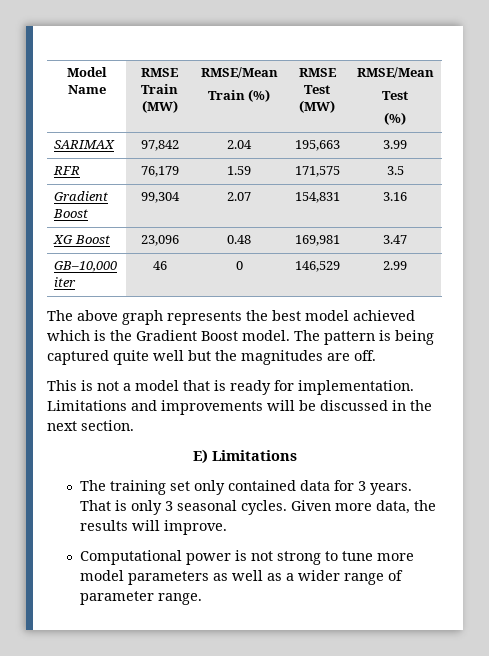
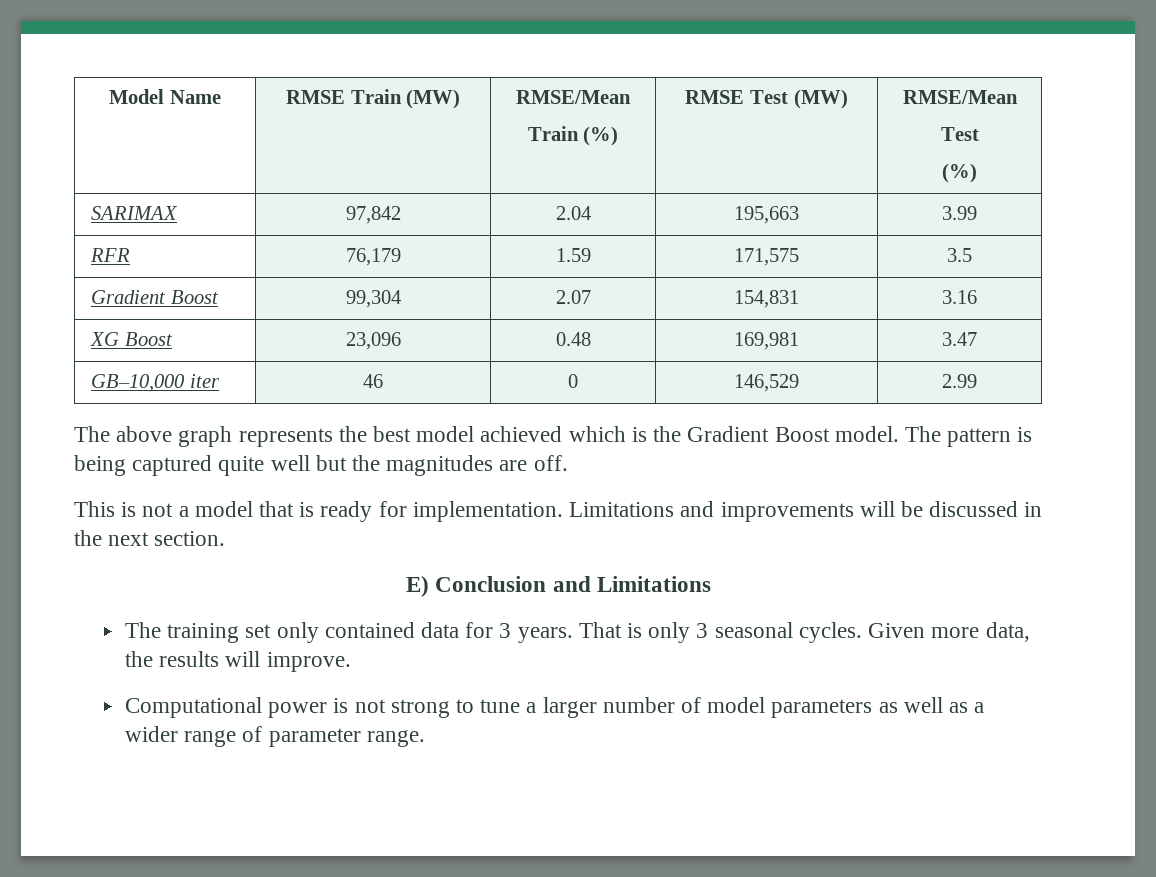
- E) Limitations
+ E) Conclusion and Limitations
- Computational power is not strong to tune more model parameters as well as a wider range of parameter range.
+ Computational power is not strong to tune a larger number of model parameters as well as a wider range of parameter range.

